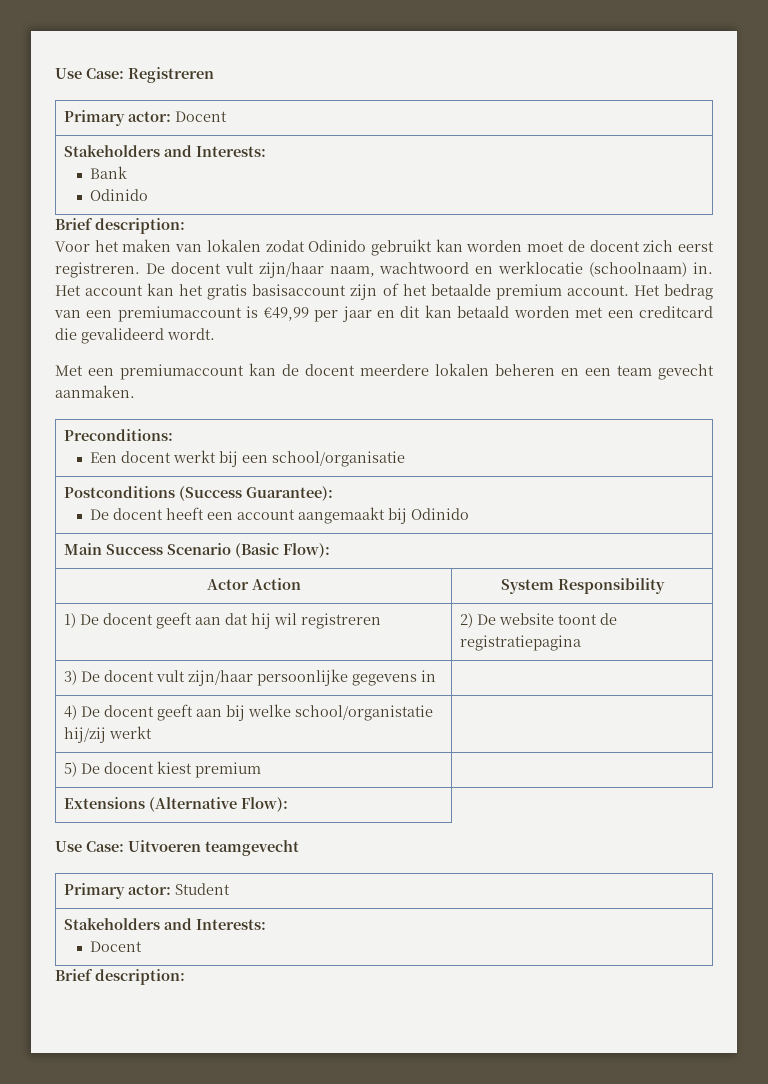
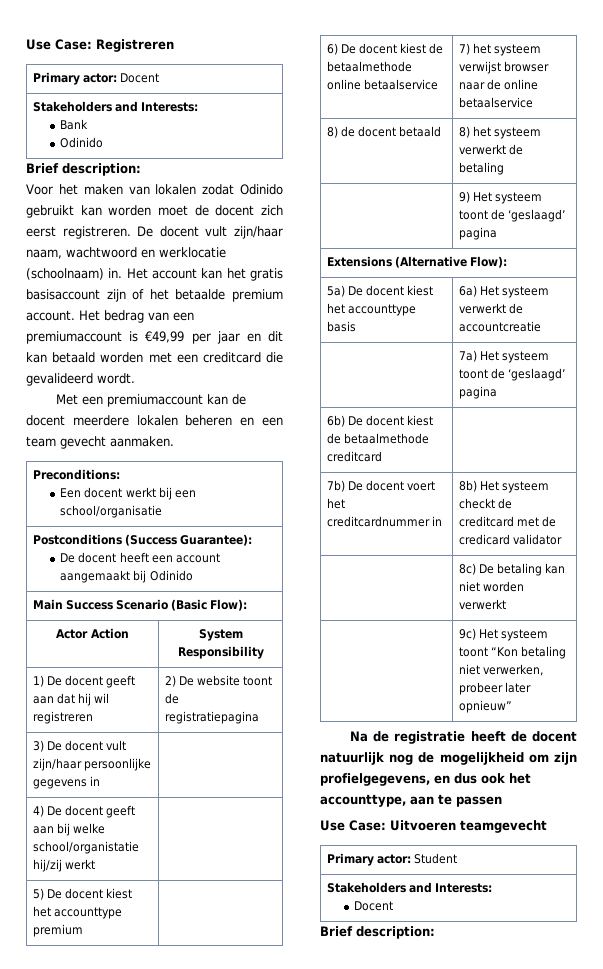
- 5) De docent kiest premium |
+ 5) De docent kiest het accounttype premium |
+ 6) De docent kiest de betaalmethode online betaalservice | 7) het systeem verwijst browser naar de online betaalservice
+ 8) de docent betaald | 8) het systeem verwerkt de betaling
+ | 9) Het systeem toont de ‘geslaagd’ pagina
  Extensions (Alternative Flow):
+ 5a) De docent kiest het accounttype basis | 6a) Het systeem verwerkt de accountcreatie
+ | 7a) Het systeem toont de ‘geslaagd’ pagina
+ 6b) De docent kiest de betaalmethode creditcard |
+ 7b) De docent voert het creditcardnummer in | 8b) Het systeem checkt de creditcard met de credicard validator
+ | 8c) De betaling kan niet worden verwerkt
+ | 9c) Het systeem toont “Kon betaling niet verwerken, probeer later opnieuw”
+ Na de registratie heeft de docent natuurlijk nog de mogelijkheid om zijn profielgegevens, en dus ook het accounttype, aan te passen

